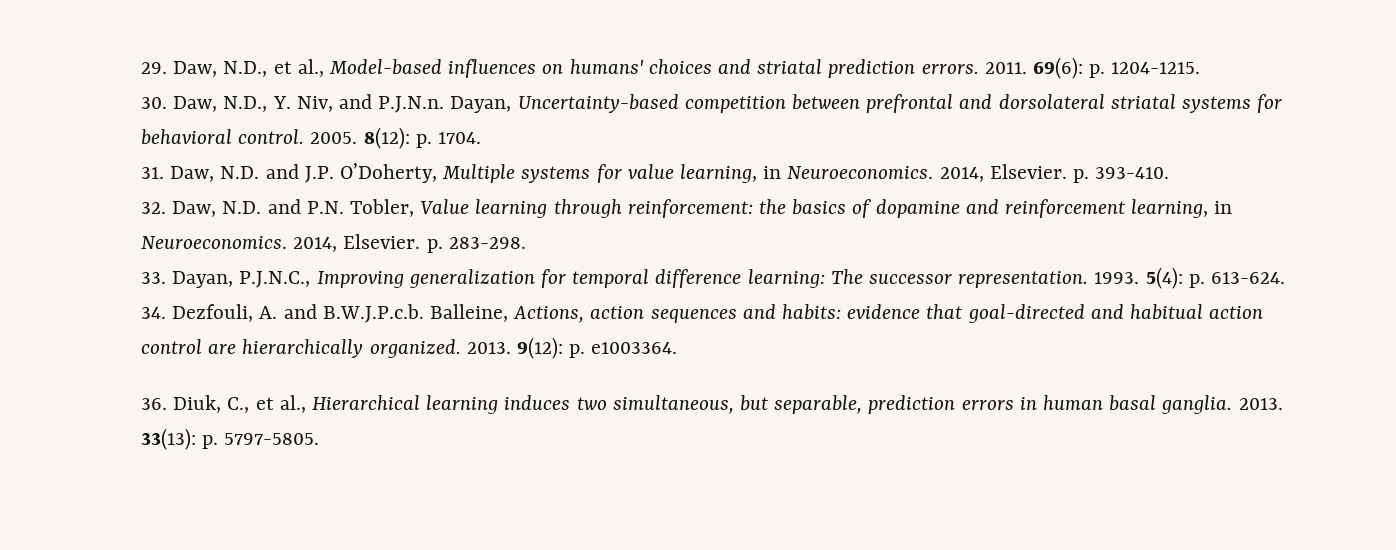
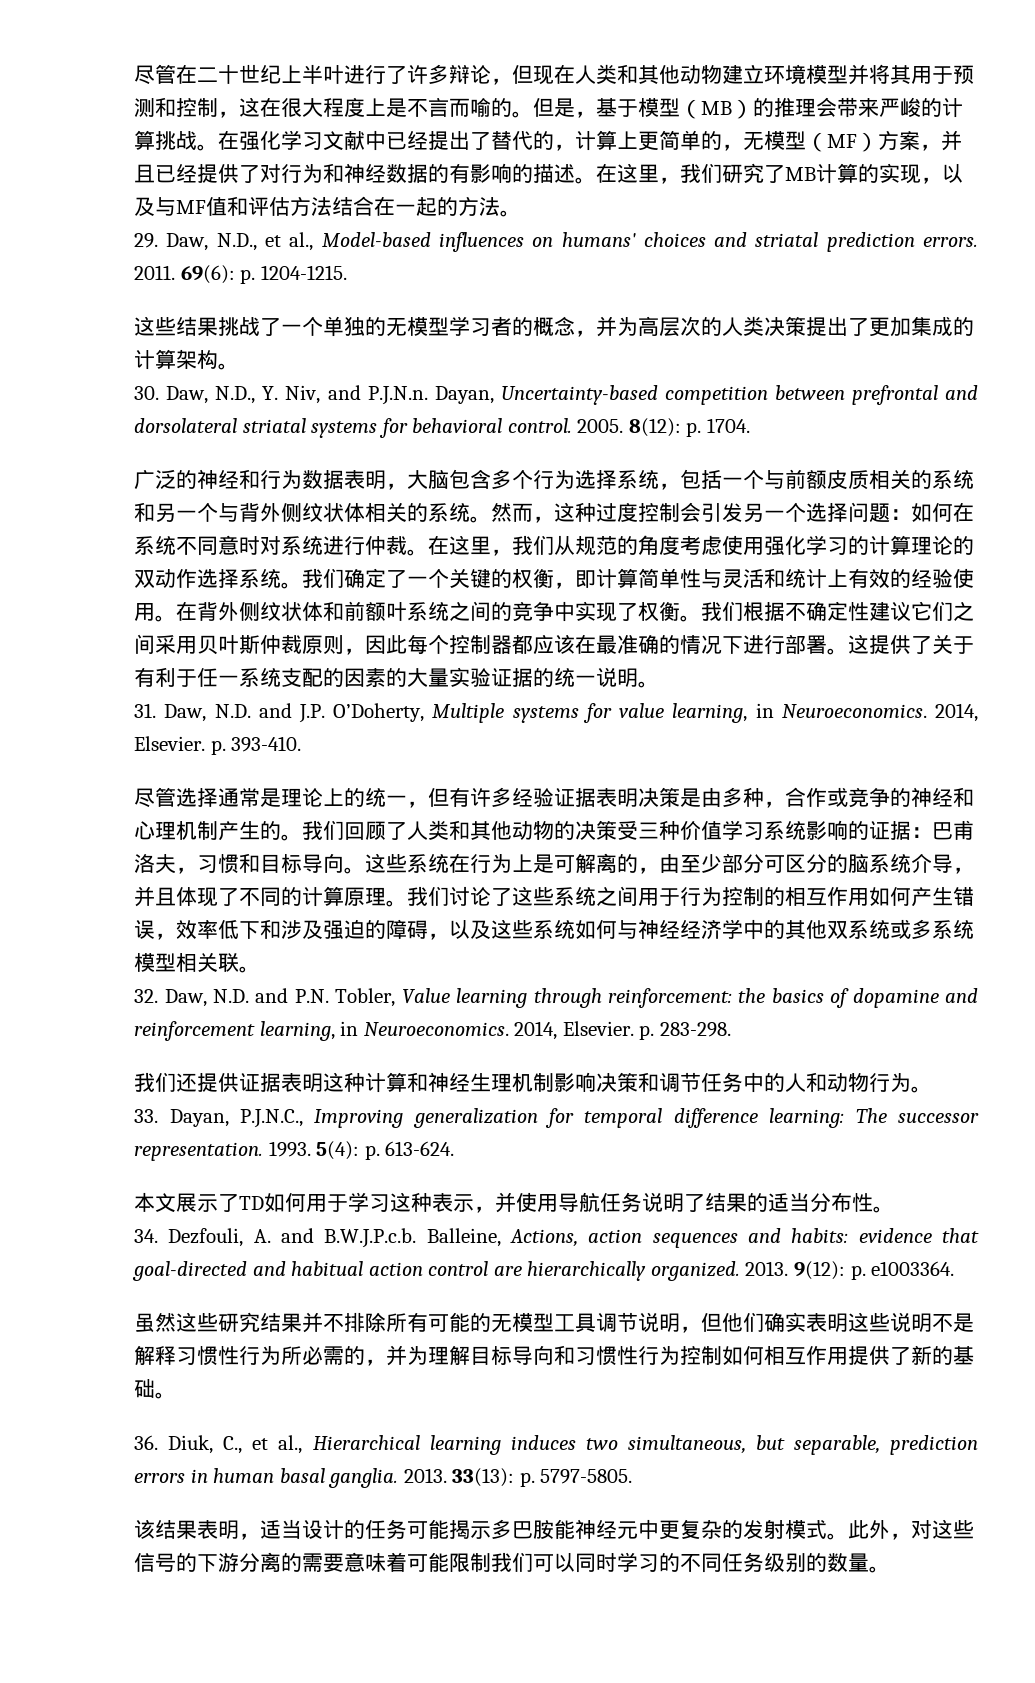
+ 尽管在二十世纪上半叶进行了许多辩论，但现在人类和其他动物建立环境模型并将其用于预测和控制，这在很大程度上是不言而喻的。但是，基于模型（MB）的推理会带来严峻的计算挑战。在强化学习文献中已经提出了替代的，计算上更简单的，无模型（MF）方案，并且已经提供了对行为和神经数据的有影响的描述。在这里，我们研究了MB计算的实现，以及与MF值和评估方法结合在一起的方法。
+ 这些结果挑战了一个单独的无模型学习者的概念，并为高层次的人类决策提出了更加集成的计算架构。
+ 广泛的神经和行为数据表明，大脑包含多个行为选择系统，包括一个与前额皮质相关的系统和另一个与背外侧纹状体相关的系统。然而，这种过度控制会引发另一个选择问题：如何在系统不同意时对系统进行仲裁。在这里，我们从规范的角度考虑使用强化学习的计算理论的双动作选择系统。我们确定了一个关键的权衡，即计算简单性与灵活和统计上有效的经验使用。在背外侧纹状体和前额叶系统之间的竞争中实现了权衡。我们根据不确定性建议它们之间采用贝叶斯仲裁原则，因此每个控制器都应该在最准确的情况下进行部署。这提供了关于有利于任一系统支配的因素的大量实验证据的统一说明。
+ 尽管选择通常是理论上的统一，但有许多经验证据表明决策是由多种，合作或竞争的神经和心理机制产生的。我们回顾了人类和其他动物的决策受三种价值学习系统影响的证据：巴甫洛夫，习惯和目标导向。这些系统在行为上是可解离的，由至少部分可区分的脑系统介导，并且体现了不同的计算原理。我们讨论了这些系统之间用于行为控制的相互作用如何产生错误，效率低下和涉及强迫的障碍，以及这些系统如何与神经经济学中的其他双系统或多系统模型相关联。
+ 我们还提供证据表明这种计算和神经生理机制影响决策和调节任务中的人和动物行为。
+ 本文展示了TD如何用于学习这种表示，并使用导航任务说明了结果的适当分布性。
+ 虽然这些研究结果并不排除所有可能的无模型工具调节说明，但他们确实表明这些说明不是解释习惯性行为所必需的，并为理解目标导向和习惯性行为控制如何相互作用提供了新的基础。
+ 该结果表明，适当设计的任务可能揭示多巴胺能神经元中更复杂的发射模式。此外，对这些信号的下游分离的需要意味着可能限制我们可以同时学习的不同任务级别的数量。

